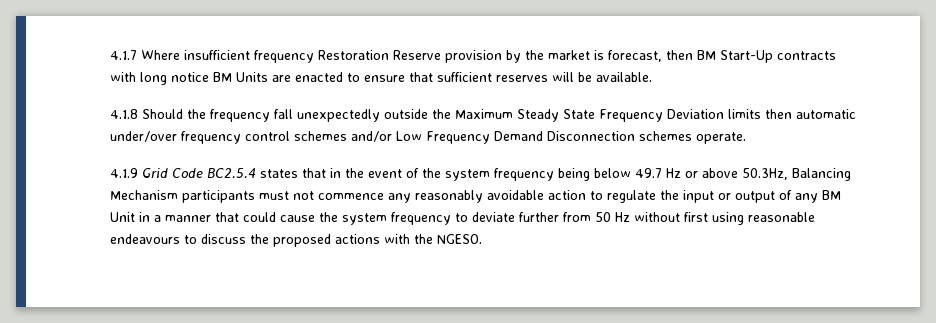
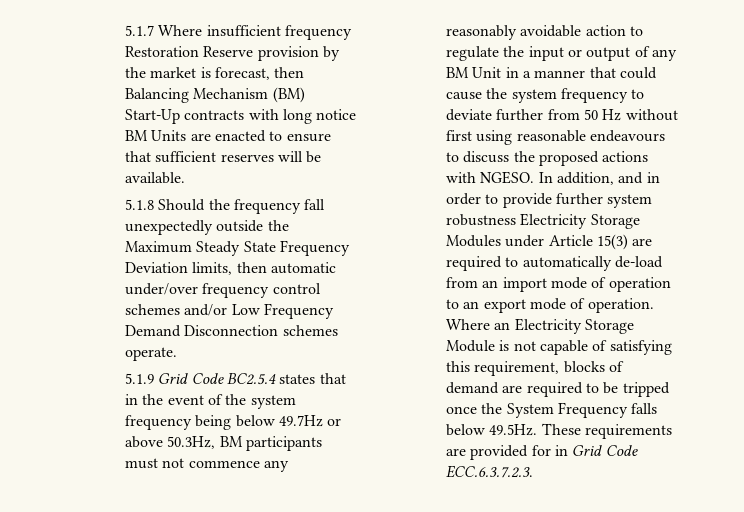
- 4.1.7 Where insufficient frequency Restoration Reserve provision by the market is forecast, then BM Start-Up contracts with long notice BM Units are enacted to ensure that sufficient reserves will be available.
+ 5.1.7 Where insufficient frequency Restoration Reserve provision by the market is forecast, then Balancing Mechanism (BM) Start-Up contracts with long notice BM Units are enacted to ensure that sufficient reserves will be available.
- 4.1.8 Should the frequency fall unexpectedly outside the Maximum Steady State Frequency Deviation limits then automatic under/over frequency control schemes and/or Low Frequency Demand Disconnection schemes operate.
+ 5.1.8 Should the frequency fall unexpectedly outside the Maximum Steady State Frequency Deviation limits, then automatic under/over frequency control schemes and/or Low Frequency Demand Disconnection schemes operate.
- 4.1.9 Grid Code BC2.5.4 states that in the event of the system frequency being below 49.7 Hz or above 50.3Hz, Balancing Mechanism participants must not commence any reasonably avoidable action to regulate the input or output of any BM Unit in a manner that could cause the system frequency to deviate further from 50 Hz without first using reasonable endeavours to discuss the proposed actions with the NGESO.
+ 5.1.9 Grid Code BC2.5.4 states that in the event of the system frequency being below 49.7Hz or above 50.3Hz, BM participants must not commence any reasonably avoidable action to regulate the input or output of any BM Unit in a manner that could cause the system frequency to deviate further from 50 Hz without first using reasonable endeavours to discuss the proposed actions with NGESO. In addition, and in order to provide further system robustness Electricity Storage Modules under Article 15(3) are required to automatically de-load from an import mode of operation to an export mode of operation. Where an Electricity Storage Module is not capable of satisfying this requirement, blocks of demand are required to be tripped once the System Frequency falls below 49.5Hz. These requirements are provided for in Grid Code ECC.6.3.7.2.3.

